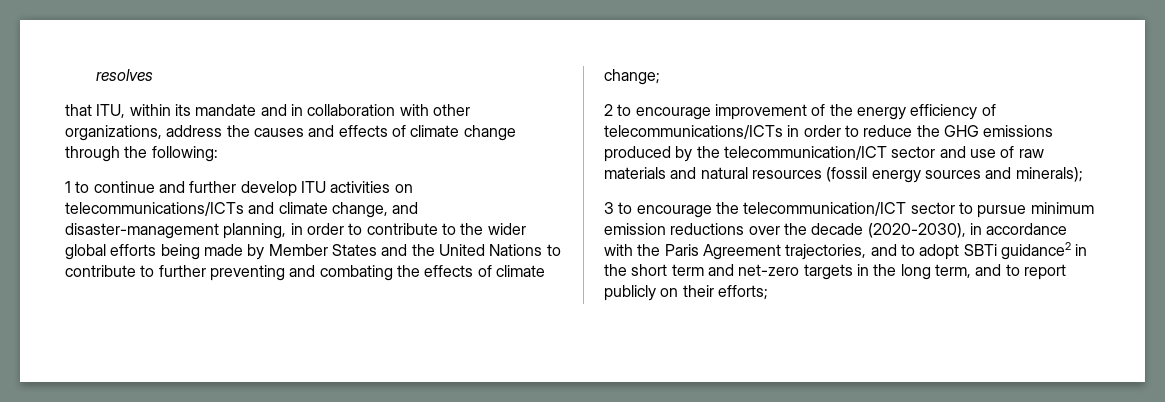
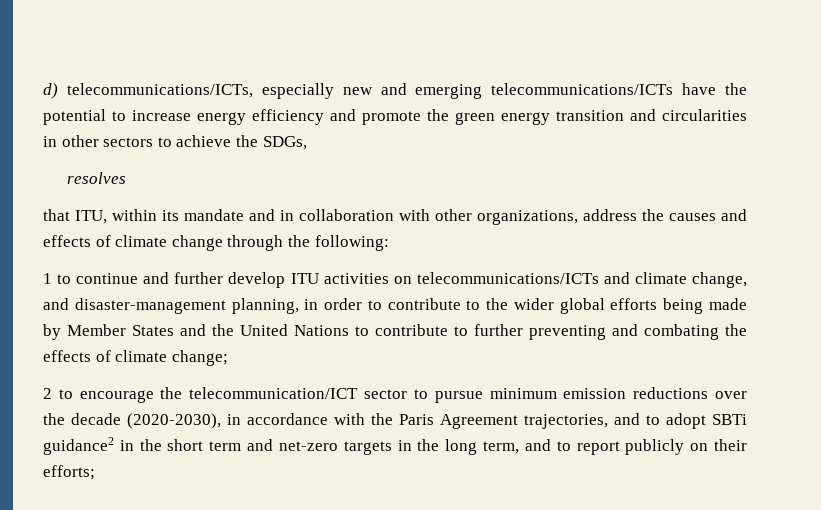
+ d) telecommunications/ICTs, especially new and emerging telecommunications/ICTs have the potential to increase energy efficiency and promote the green energy transition and circularities in other sectors to achieve the SDGs,
- 2 to encourage improvement of the energy efficiency of telecommunications/ICTs in order to reduce the GHG emissions produced by the telecommunication/ICT sector and use of raw materials and natural resources (fossil energy sources and minerals);
- 3 to encourage the telecommunication/ICT sector to pursue minimum emission reductions over the decade (2020-2030), in accordance with the Paris Agreement trajectories, and to adopt SBTi guidance2 in the short term and net-zero targets in the long term, and to report publicly on their efforts;
+ 2 to encourage the telecommunication/ICT sector to pursue minimum emission reductions over the decade (2020-2030), in accordance with the Paris Agreement trajectories, and to adopt SBTi guidance2 in the short term and net-zero targets in the long term, and to report publicly on their efforts;

